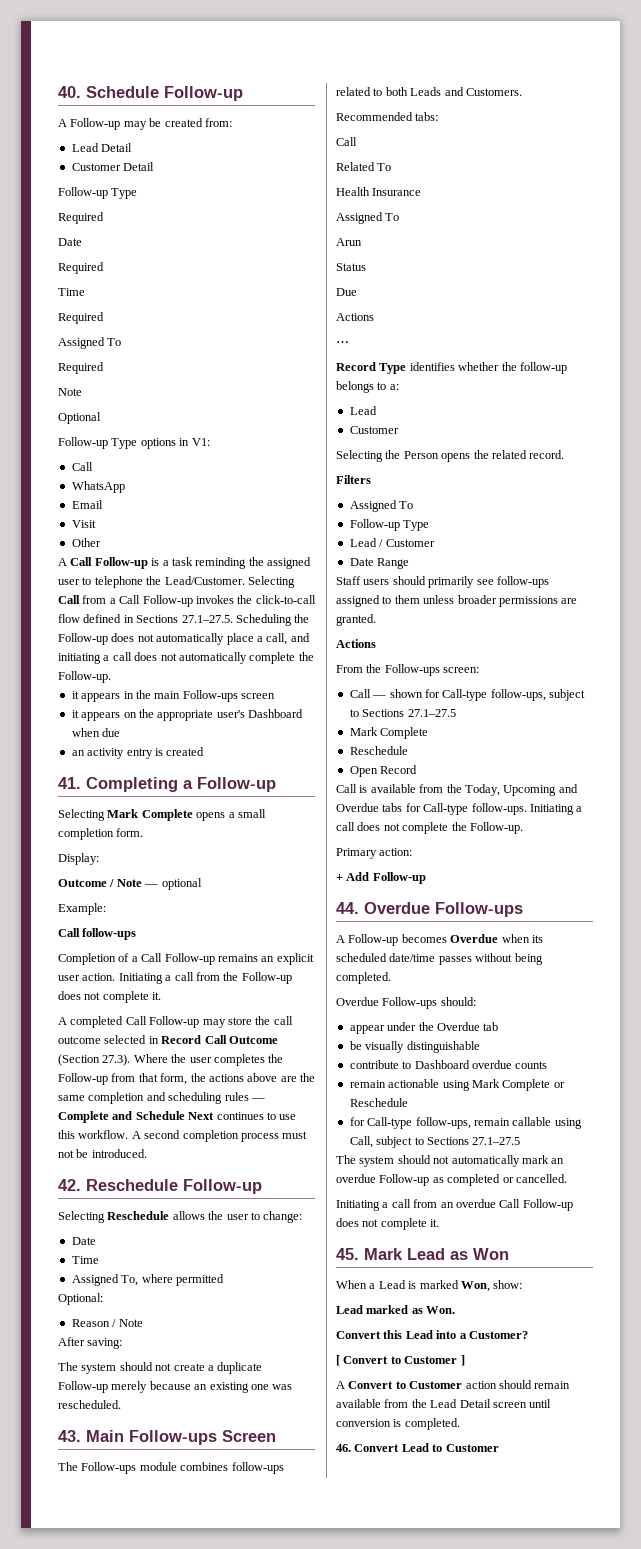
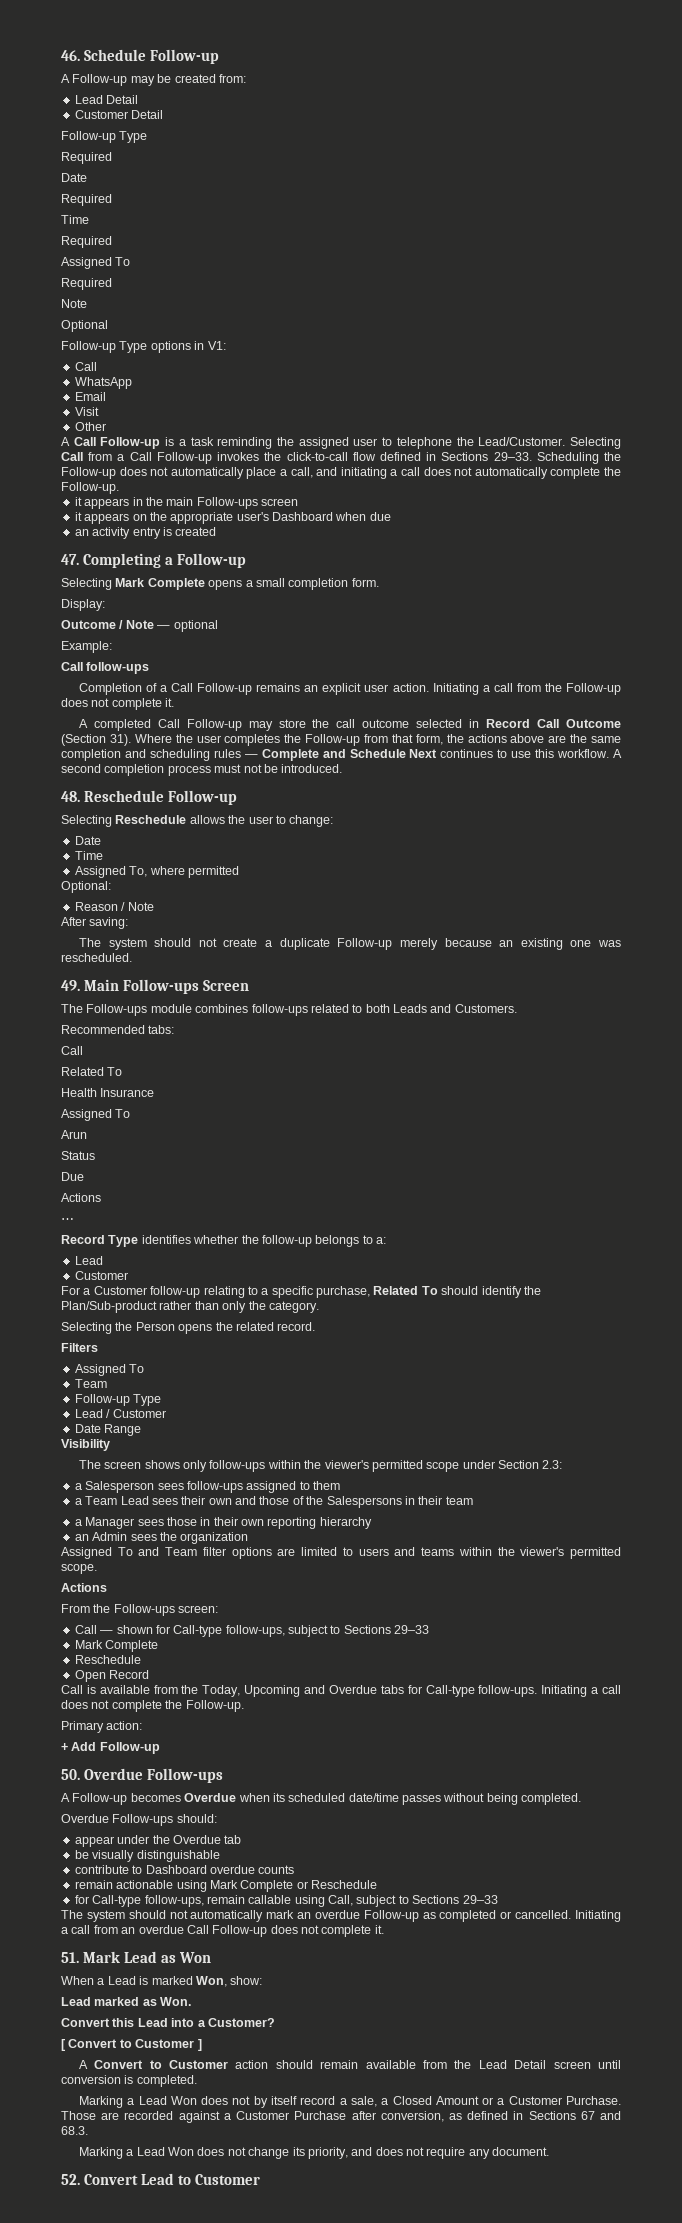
- 40. Schedule Follow-up
+ 46. Schedule Follow-up
- Selecting Call from a Call Follow-up invokes the click-to-call flow defined in Sections 27.1–27.5. Scheduling the Follow-up does not automatically place a call, and initiating a call does not automatically complete the Follow-up.
+ Selecting Call from a Call Follow-up invokes the click-to-call flow defined in Sections 29–33. Scheduling the Follow-up does not automatically place a call, and initiating a call does not automatically complete the Follow-up.
- 41. Completing a Follow-up
+ 47. Completing a Follow-up
- A completed Call Follow-up may store the call outcome selected in Record Call Outcome (Section 27.3). Where the user completes the Follow-up from that form, the actions above are the same completion and scheduling rules — Complete and Schedule Next continues to use this workflow.
+ A completed Call Follow-up may store the call outcome selected in Record Call Outcome (Section 31). Where the user completes the Follow-up from that form, the actions above are the same completion and scheduling rules — Complete and Schedule Next continues to use this workflow.
- 42. Reschedule Follow-up
+ 48. Reschedule Follow-up
- 43. Main Follow-ups Screen
+ 49. Main Follow-ups Screen
+ For a Customer follow-up relating to a specific purchase, Related To should identify the Plan/Sub-product rather than only the category.
  Filters
  Assigned To
+ Team
- Staff users should primarily see follow-ups assigned to them unless broader permissions are granted.
+ Visibility
+ The screen shows only follow-ups within the viewer's permitted scope under Section 2.3:
+ a Salesperson sees follow-ups assigned to them
+ a Team Lead sees their own and those of the Salespersons in their team
+ a Manager sees those in their own reporting hierarchy
+ an Admin sees the organization
+ Assigned To and Team filter options are limited to users and teams within the viewer's permitted scope.
- Call — shown for Call-type follow-ups, subject to Sections 27.1–27.5
+ Call — shown for Call-type follow-ups, subject to Sections 29–33
- 44. Overdue Follow-ups
+ 50. Overdue Follow-ups
- for Call-type follow-ups, remain callable using Call, subject to Sections 27.1–27.5
+ for Call-type follow-ups, remain callable using Call, subject to Sections 29–33
- The system should not automatically mark an overdue Follow-up as completed or cancelled.
- Initiating a call from an overdue Call Follow-up does not complete it.
+ The system should not automatically mark an overdue Follow-up as completed or cancelled. Initiating a call from an overdue Call Follow-up does not complete it.
- 45. Mark Lead as Won
+ 51. Mark Lead as Won
- 46. Convert Lead to Customer
+ Marking a Lead Won does not by itself record a sale, a Closed Amount or a Customer Purchase. Those are recorded against a Customer Purchase after conversion, as defined in Sections 67 and 68.3.
+ Marking a Lead Won does not change its priority, and does not require any document.
+ 52. Convert Lead to Customer

